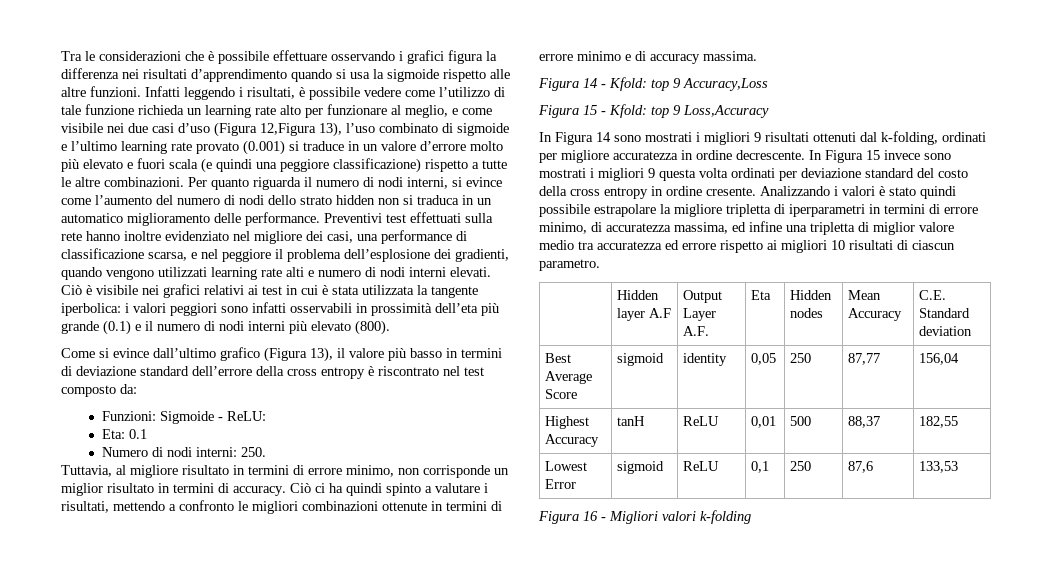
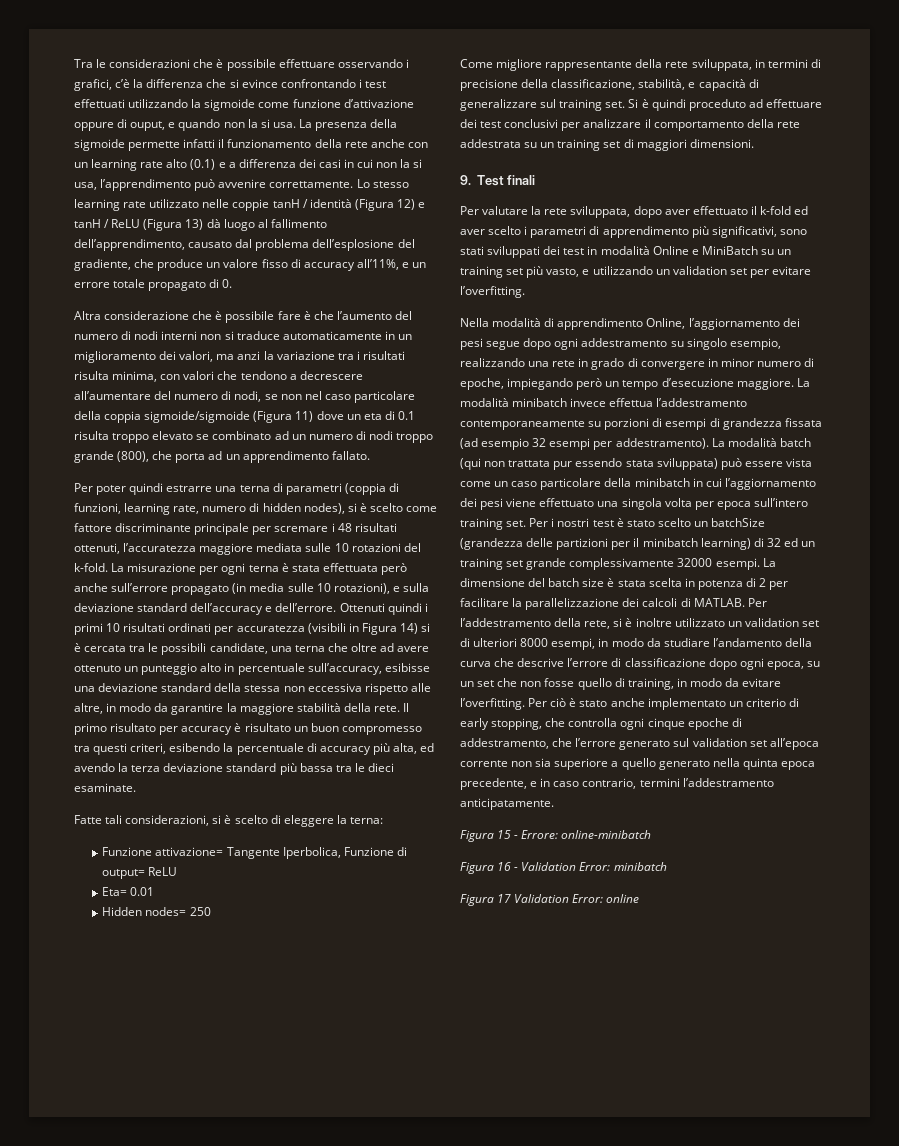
- Tra le considerazioni che è possibile effettuare osservando i grafici figura la differenza nei risultati d’apprendimento quando si usa la sigmoide rispetto alle altre funzioni. Infatti leggendo i risultati, è possibile vedere come l’utilizzo di tale funzione richieda un learning rate alto per funzionare al meglio, e come visibile nei due casi d’uso (Figura 12,Figura 13), l’uso combinato di sigmoide e l’ultimo learning rate provato (0.001) si traduce in un valore d’errore molto più elevato e fuori scala (e quindi una peggiore classificazione) rispetto a tutte le altre combinazioni. Per quanto riguarda il numero di nodi interni, si evince come l’aumento del numero di nodi dello strato hidden non si traduca in un automatico miglioramento delle performance. Preventivi test effettuati sulla rete hanno inoltre evidenziato nel migliore dei casi, una performance di classificazione scarsa, e nel peggiore il problema dell’esplosione dei gradienti, quando vengono utilizzati learning rate alti e numero di nodi interni elevati. Ciò è visibile nei grafici relativi ai test in cui è stata utilizzata la tangente iperbolica: i valori peggiori sono infatti osservabili in prossimità dell’eta più grande (0.1) e il numero di nodi interni più elevato (800).
- Come si evince dall’ultimo grafico (Figura 13), il valore più basso in termini di deviazione standard dell’errore della cross entropy è riscontrato nel test composto da:
- Funzioni: Sigmoide - ReLU:
- Eta: 0.1
- Numero di nodi interni: 250.
- Tuttavia, al migliore risultato in termini di errore minimo, non corrisponde un miglior risultato in termini di accuracy. Ciò ci ha quindi spinto a valutare i risultati, mettendo a confronto le migliori combinazioni ottenute in termini di errore minimo e di accuracy massima.
- Figura 14 - Kfold: top 9 Accuracy,Loss
- Figura 15 - Kfold: top 9 Loss,Accuracy
- In Figura 14 sono mostrati i migliori 9 risultati ottenuti dal k-folding, ordinati per migliore accuratezza in ordine decrescente. In Figura 15 invece sono mostrati i migliori 9 questa volta ordinati per deviazione standard del costo della cross entropy in ordine cresente. Analizzando i valori è stato quindi possibile estrapolare la migliore tripletta di iperparametri in termini di errore minimo, di accuratezza massima, ed infine una tripletta di miglior valore medio tra accuratezza ed errore rispetto ai migliori 10 risultati di ciascun parametro.
- | Hidden layer A.F | Output Layer A.F. | Eta | Hidden nodes | Mean Accuracy | C.E. Standard deviation
- Best Average Score | sigmoid | identity | 0,05 | 250 | 87,77 | 156,04
- Highest Accuracy | tanH | ReLU | 0,01 | 500 | 88,37 | 182,55
- Lowest Error | sigmoid | ReLU | 0,1 | 250 | 87,6 | 133,53
- Figura 16 - Migliori valori k-folding
+ Tra le considerazioni che è possibile effettuare osservando i grafici, c’è la differenza che si evince confrontando i test effettuati utilizzando la sigmoide come funzione d’attivazione oppure di ouput, e quando non la si usa. La presenza della sigmoide permette infatti il funzionamento della rete anche con un learning rate alto (0.1) e a differenza dei casi in cui non la si usa, l’apprendimento può avvenire correttamente. Lo stesso learning rate utilizzato nelle coppie tanH / identità (Figura 12) e tanH / ReLU (Figura 13) dà luogo al fallimento dell’apprendimento, causato dal problema dell’esplosione del gradiente, che produce un valore fisso di accuracy all’11%, e un errore totale propagato di 0.
+ Altra considerazione che è possibile fare è che l’aumento del numero di nodi interni non si traduce automaticamente in un miglioramento dei valori, ma anzi la variazione tra i risultati risulta minima, con valori che tendono a decrescere all’aumentare del numero di nodi, se non nel caso particolare della coppia sigmoide/sigmoide (Figura 11) dove un eta di 0.1 risulta troppo elevato se combinato ad un numero di nodi troppo grande (800), che porta ad un apprendimento fallato.
+ Per poter quindi estrarre una terna di parametri (coppia di funzioni, learning rate, numero di hidden nodes), si è scelto come fattore discriminante principale per scremare i 48 risultati ottenuti, l’accuratezza maggiore mediata sulle 10 rotazioni del k-fold. La misurazione per ogni terna è stata effettuata però anche sull’errore propagato (in media sulle 10 rotazioni), e sulla deviazione standard dell’accuracy e dell’errore. Ottenuti quindi i primi 10 risultati ordinati per accuratezza (visibili in Figura 14) si è cercata tra le possibili candidate, una terna che oltre ad avere ottenuto un punteggio alto in percentuale sull’accuracy, esibisse una deviazione standard della stessa non eccessiva rispetto alle altre, in modo da garantire la maggiore stabilità della rete. Il primo risultato per accuracy è risultato un buon compromesso tra questi criteri, esibendo la percentuale di accuracy più alta, ed avendo la terza deviazione standard più bassa tra le dieci esaminate.
+ Fatte tali considerazioni, si è scelto di eleggere la terna:
+ Funzione attivazione= Tangente Iperbolica, Funzione di output= ReLU
+ Eta= 0.01
+ Hidden nodes= 250
+ Come migliore rappresentante della rete sviluppata, in termini di precisione della classificazione, stabilità, e capacità di generalizzare sul training set. Si è quindi proceduto ad effettuare dei test conclusivi per analizzare il comportamento della rete addestrata su un training set di maggiori dimensioni.
+ 9. Test finali
+ Per valutare la rete sviluppata, dopo aver effettuato il k-fold ed aver scelto i parametri di apprendimento più significativi, sono stati sviluppati dei test in modalità Online e MiniBatch su un training set più vasto, e utilizzando un validation set per evitare l’overfitting.
+ Nella modalità di apprendimento Online, l’aggiornamento dei pesi segue dopo ogni addestramento su singolo esempio, realizzando una rete in grado di convergere in minor numero di epoche, impiegando però un tempo d’esecuzione maggiore. La modalità minibatch invece effettua l’addestramento contemporaneamente su porzioni di esempi di grandezza fissata (ad esempio 32 esempi per addestramento). La modalità batch (qui non trattata pur essendo stata sviluppata) può essere vista come un caso particolare della minibatch in cui l’aggiornamento dei pesi viene effettuato una singola volta per epoca sull’intero training set. Per i nostri test è stato scelto un batchSize (grandezza delle partizioni per il minibatch learning) di 32 ed un training set grande complessivamente 32000 esempi. La dimensione del batch size è stata scelta in potenza di 2 per facilitare la parallelizzazione dei calcoli di MATLAB. Per l’addestramento della rete, si è inoltre utilizzato un validation set di ulteriori 8000 esempi, in modo da studiare l’andamento della curva che descrive l’errore di classificazione dopo ogni epoca, su un set che non fosse quello di training, in modo da evitare l’overfitting. Per ciò è stato anche implementato un criterio di early stopping, che controlla ogni cinque epoche di addestramento, che l’errore generato sul validation set all’epoca corrente non sia superiore a quello generato nella quinta epoca precedente, e in caso contrario, termini l’addestramento anticipatamente.
+ Figura 15 - Errore: online-minibatch
+ Figura 16 - Validation Error: minibatch
+ Figura 17 Validation Error: online

